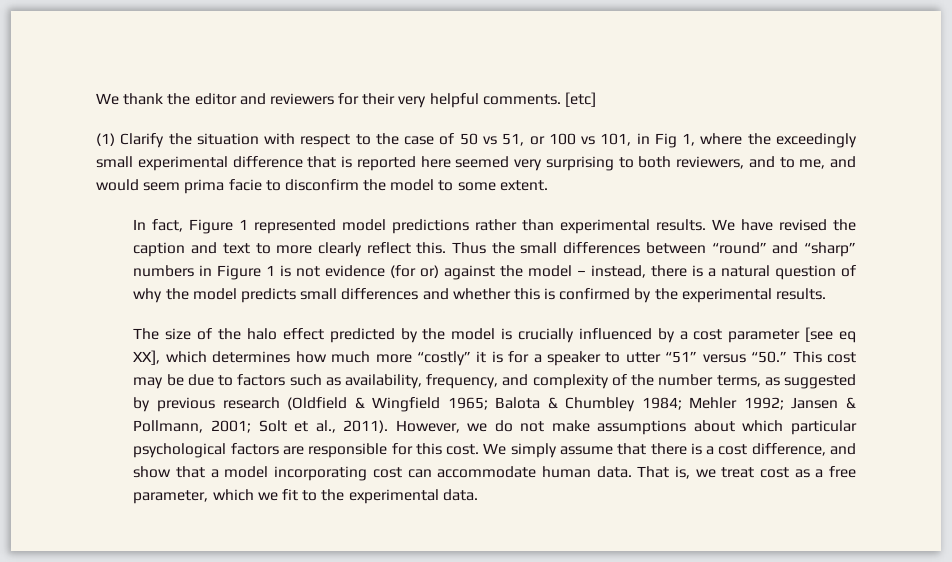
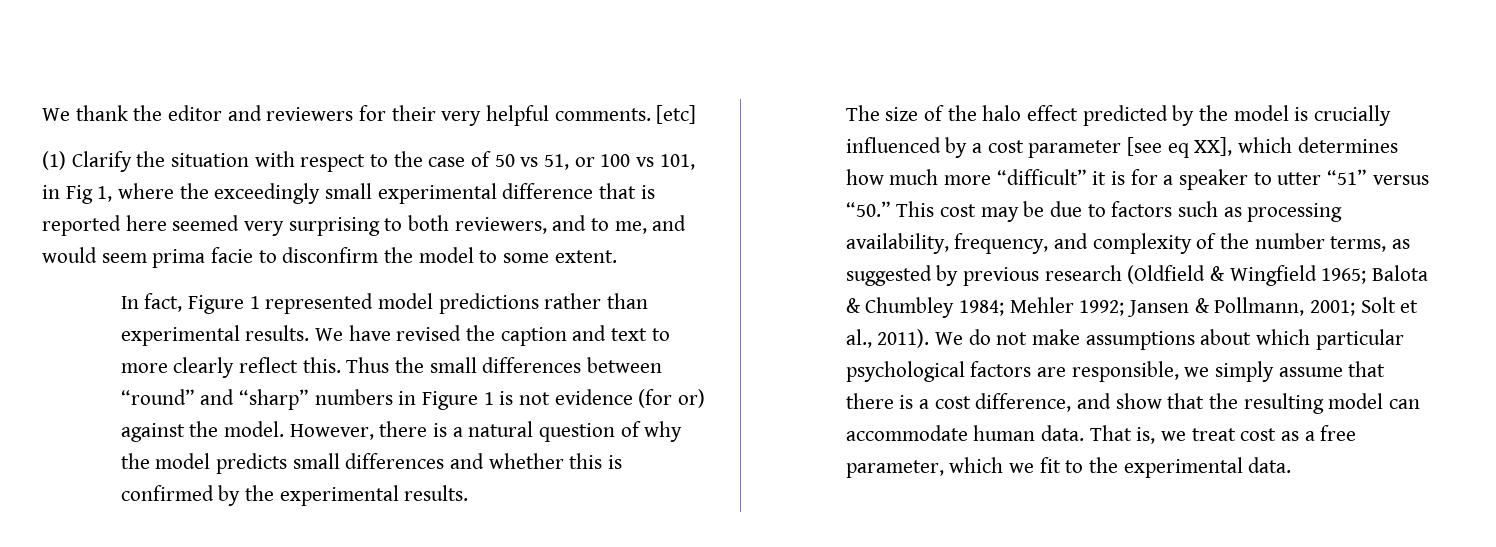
- Thus the small differences between “round” and “sharp” numbers in Figure 1 is not evidence (for or) against the model – instead, there is a natural question of why the model predicts small differences and whether this is confirmed by the experimental results.
+ Thus the small differences between “round” and “sharp” numbers in Figure 1 is not evidence (for or) against the model. However, there is a natural question of why the model predicts small differences and whether this is confirmed by the experimental results.
- The size of the halo effect predicted by the model is crucially influenced by a cost parameter [see eq XX], which determines how much more “costly” it is for a speaker to utter “51” versus “50.” This cost may be due to factors such as availability, frequency, and complexity of the number terms, as suggested by previous research (Oldfield & Wingfield 1965;
+ The size of the halo effect predicted by the model is crucially influenced by a cost parameter [see eq XX], which determines how much more “difficult” it is for a speaker to utter “51” versus “50.” This cost may be due to factors such as processing availability, frequency, and complexity of the number terms, as suggested by previous research (Oldfield & Wingfield 1965;
- However, we do not make assumptions about which particular psychological factors are responsible for this cost. We simply assume that there is a cost difference, and show that a model incorporating cost can accommodate human data.
+ We do not make assumptions about which particular psychological factors are responsible, we simply assume that there is a cost difference, and show that the resulting model can accommodate human data.

